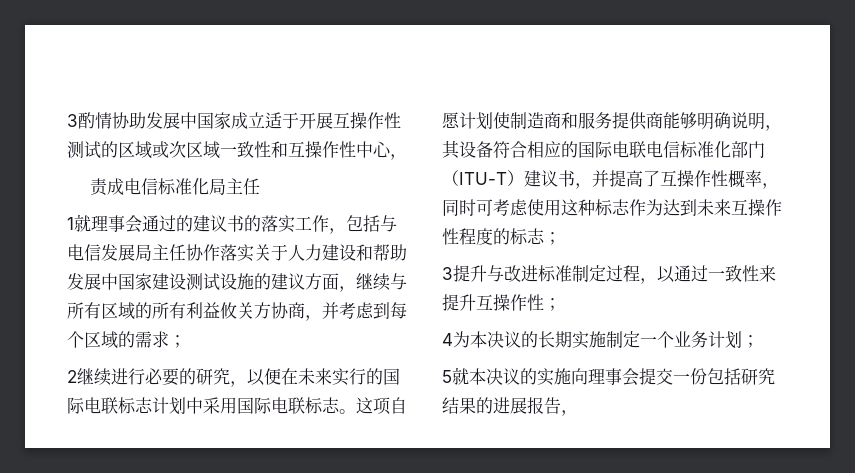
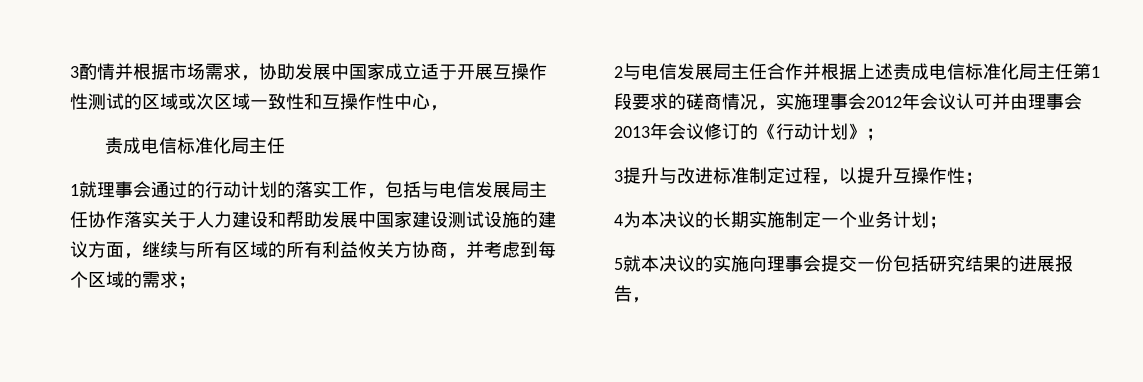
- 3酌情协助发展中国家成立适于开展互操作性测试的区域或次区域一致性和互操作性中心，
+ 3酌情并根据市场需求，协助发展中国家成立适于开展互操作性测试的区域或次区域一致性和互操作性中心，
- 1就理事会通过的建议书的落实工作，包括与电信发展局主任协作落实关于人力建设和帮助发展中国家建设测试设施的建议方面，继续与所有区域的所有利益攸关方协商，并考虑到每个区域的需求；
+ 1就理事会通过的行动计划的落实工作，包括与电信发展局主任协作落实关于人力建设和帮助发展中国家建设测试设施的建议方面，继续与所有区域的所有利益攸关方协商，并考虑到每个区域的需求；
- 2继续进行必要的研究，以便在未来实行的国际电联标志计划中采用国际电联标志。这项自愿计划使制造商和服务提供商能够明确说明，其设备符合相应的国际电联电信标准化部门（ITU-T）建议书，并提高了互操作性概率，同时可考虑使用这种标志作为达到未来互操作性程度的标志；
+ 2与电信发展局主任合作并根据上述责成电信标准化局主任第1段要求的磋商情况，实施理事会2012年会议认可并由理事会2013年会议修订的《行动计划》；
- 3提升与改进标准制定过程，以通过一致性来提升互操作性；
+ 3提升与改进标准制定过程，以提升互操作性；

